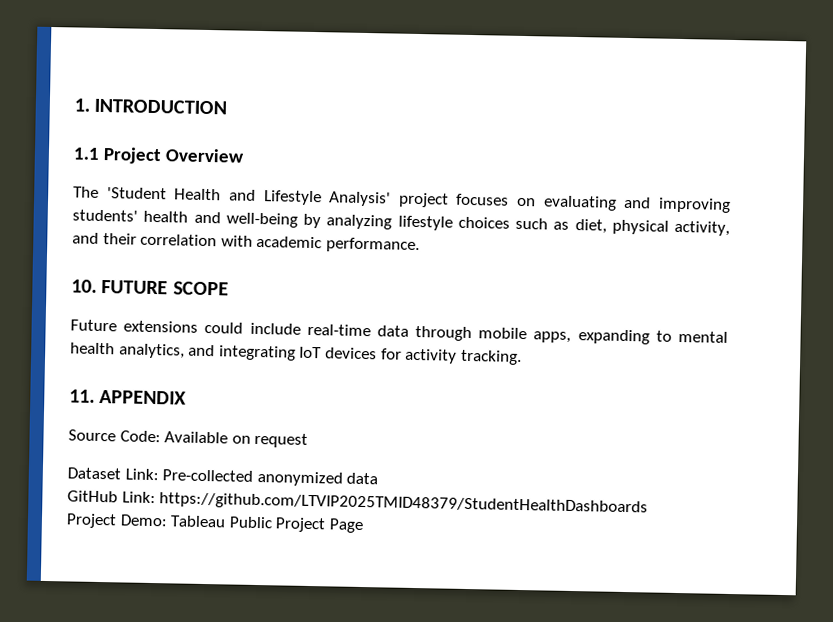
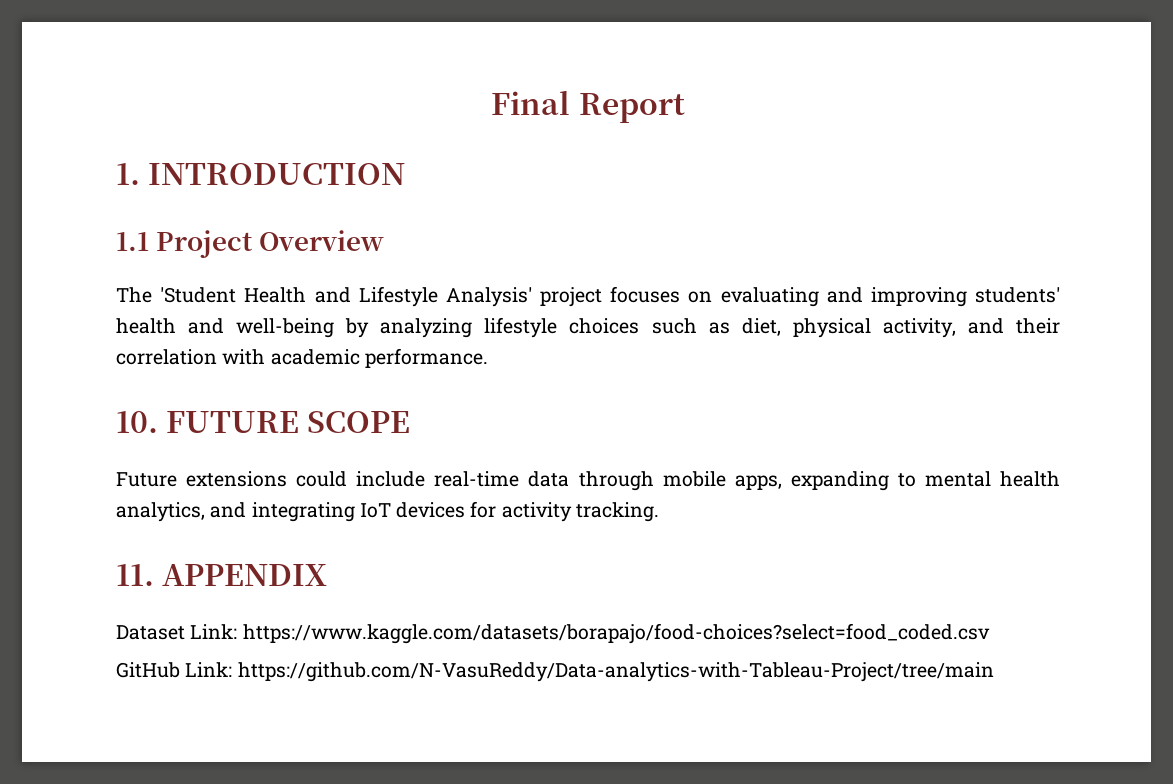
+ Final Report
- Source Code: Available on request
- Dataset Link: Pre-collected anonymized data
+ Dataset Link: https://www.kaggle.com/datasets/borapajo/food-choices?select=food_coded.csv
- GitHub Link: https://github.com/LTVIP2025TMID48379/StudentHealthDashboards
- Project Demo: Tableau Public Project Page
+ GitHub Link: https://github.com/N-VasuReddy/Data-analytics-with-Tableau-Project/tree/main

